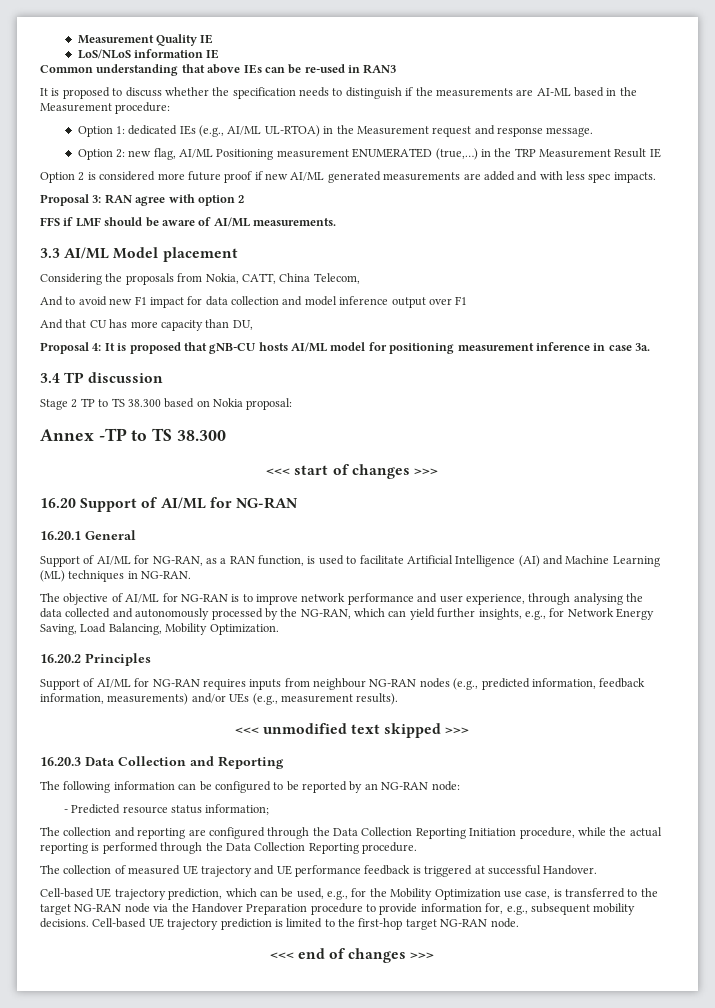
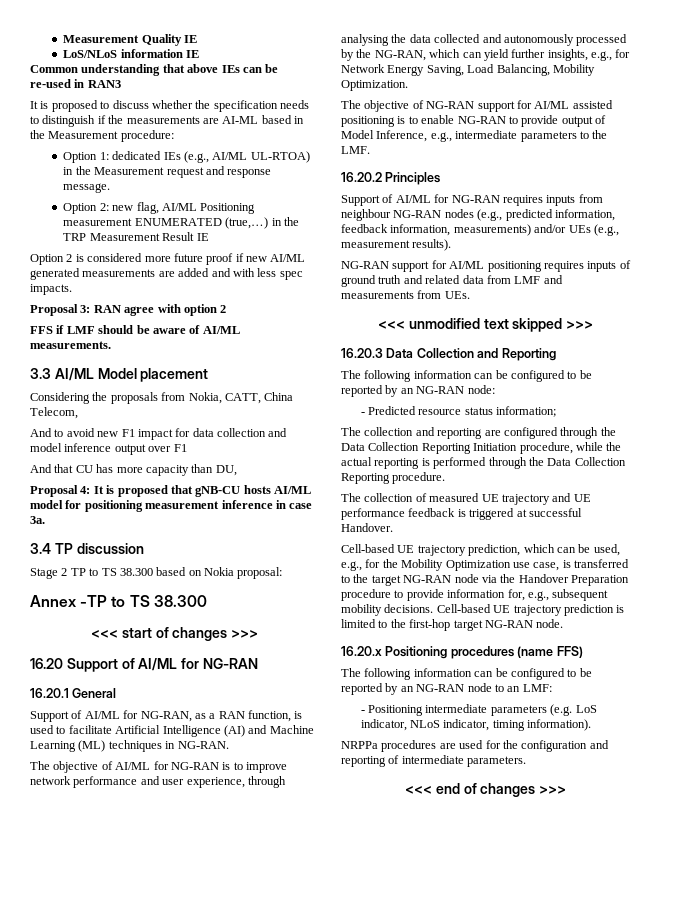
+ The objective of NG-RAN support for AI/ML assisted positioning is to enable NG-RAN to provide output of Model Inference, e.g., intermediate parameters to the LMF.
+ NG-RAN support for AI/ML positioning requires inputs of ground truth and related data from LMF and measurements from UEs.
+ 16.20.x Positioning procedures (name FFS)
+ The following information can be configured to be reported by an NG-RAN node to an LMF:
+ - Positioning intermediate parameters (e.g. LoS indicator, NLoS indicator, timing information).
+ NRPPa procedures are used for the configuration and reporting of intermediate parameters.

